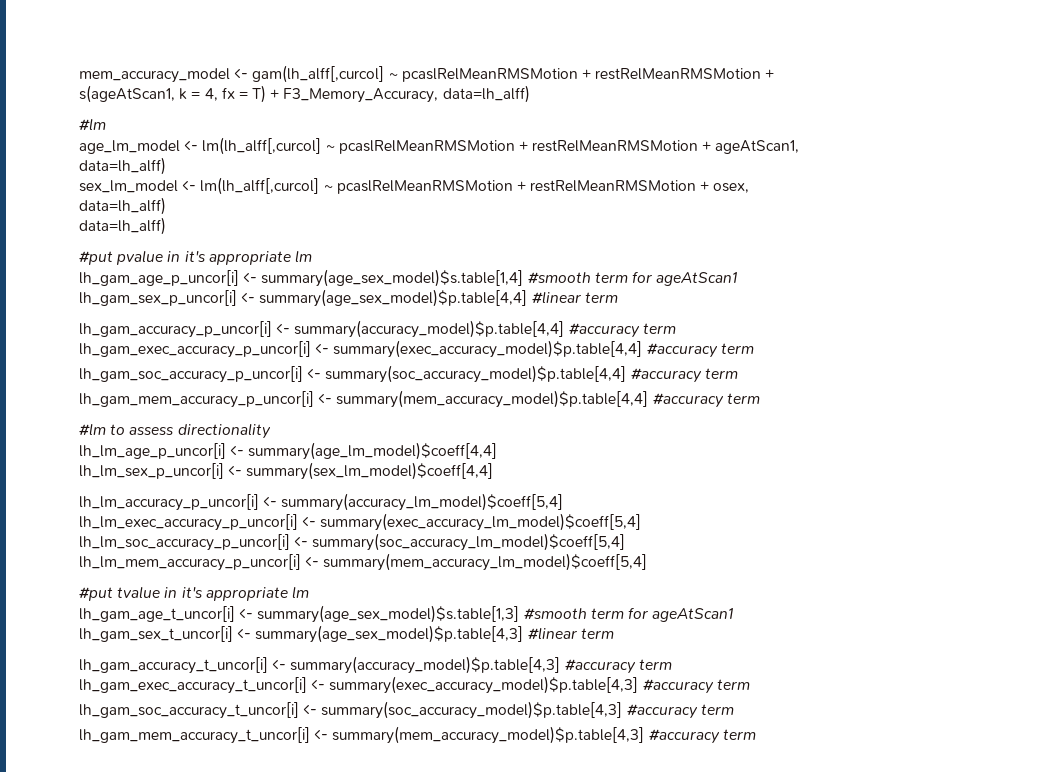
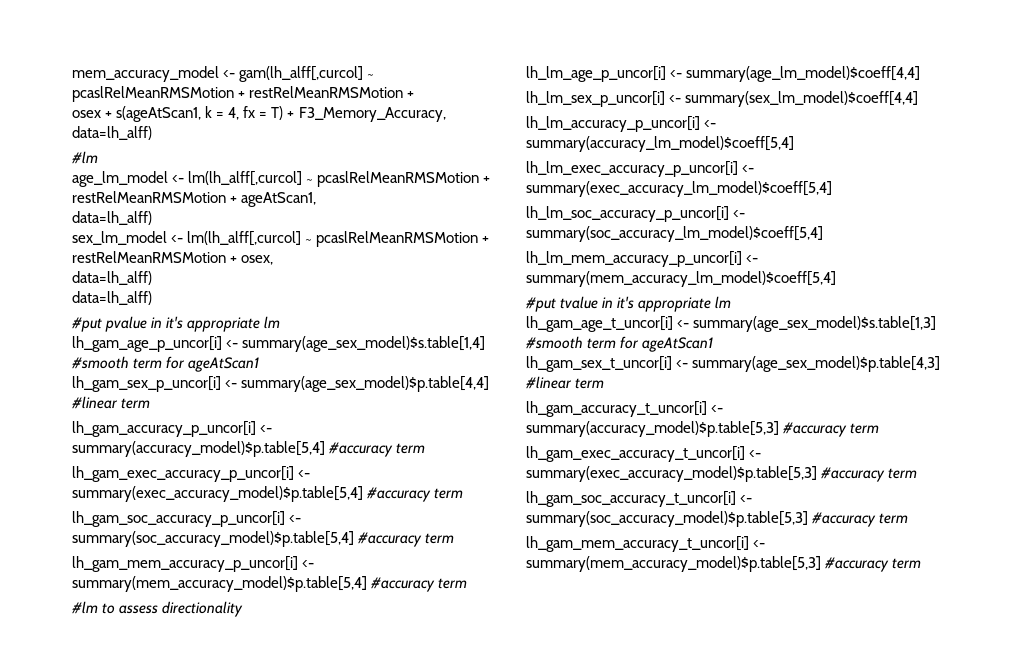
- s(ageAtScan1, k = 4, fx = T) + F3_Memory_Accuracy, data=lh_alff)
+ osex + s(ageAtScan1, k = 4, fx = T) + F3_Memory_Accuracy, data=lh_alff)
- lh_gam_accuracy_p_uncor[i] <- summary(accuracy_model)$p.table[4,4] #accuracy term
+ lh_gam_accuracy_p_uncor[i] <- summary(accuracy_model)$p.table[5,4] #accuracy term
- lh_gam_exec_accuracy_p_uncor[i] <- summary(exec_accuracy_model)$p.table[4,4] #accuracy term
+ lh_gam_exec_accuracy_p_uncor[i] <- summary(exec_accuracy_model)$p.table[5,4] #accuracy term
- lh_gam_soc_accuracy_p_uncor[i] <- summary(soc_accuracy_model)$p.table[4,4] #accuracy term
+ lh_gam_soc_accuracy_p_uncor[i] <- summary(soc_accuracy_model)$p.table[5,4] #accuracy term
- lh_gam_mem_accuracy_p_uncor[i] <- summary(mem_accuracy_model)$p.table[4,4] #accuracy term
+ lh_gam_mem_accuracy_p_uncor[i] <- summary(mem_accuracy_model)$p.table[5,4] #accuracy term
- lh_gam_accuracy_t_uncor[i] <- summary(accuracy_model)$p.table[4,3] #accuracy term
+ lh_gam_accuracy_t_uncor[i] <- summary(accuracy_model)$p.table[5,3] #accuracy term
- lh_gam_exec_accuracy_t_uncor[i] <- summary(exec_accuracy_model)$p.table[4,3] #accuracy term
+ lh_gam_exec_accuracy_t_uncor[i] <- summary(exec_accuracy_model)$p.table[5,3] #accuracy term
- lh_gam_soc_accuracy_t_uncor[i] <- summary(soc_accuracy_model)$p.table[4,3] #accuracy term
+ lh_gam_soc_accuracy_t_uncor[i] <- summary(soc_accuracy_model)$p.table[5,3] #accuracy term
- lh_gam_mem_accuracy_t_uncor[i] <- summary(mem_accuracy_model)$p.table[4,3] #accuracy term
+ lh_gam_mem_accuracy_t_uncor[i] <- summary(mem_accuracy_model)$p.table[5,3] #accuracy term

